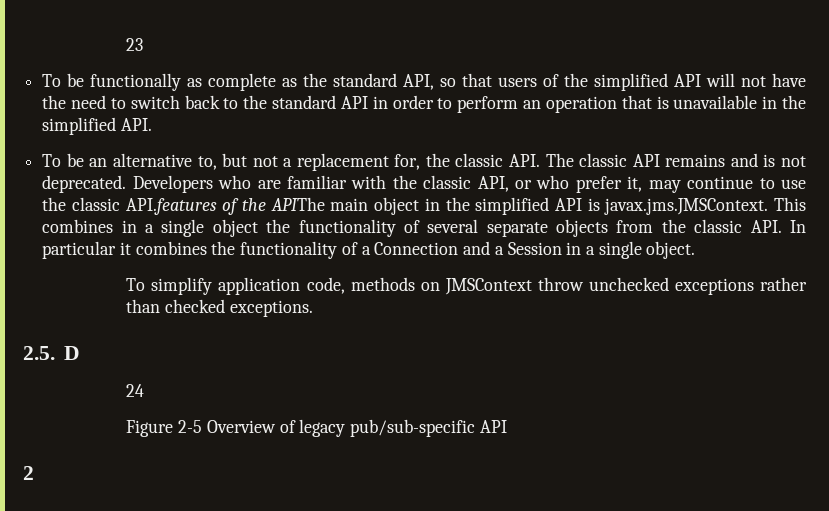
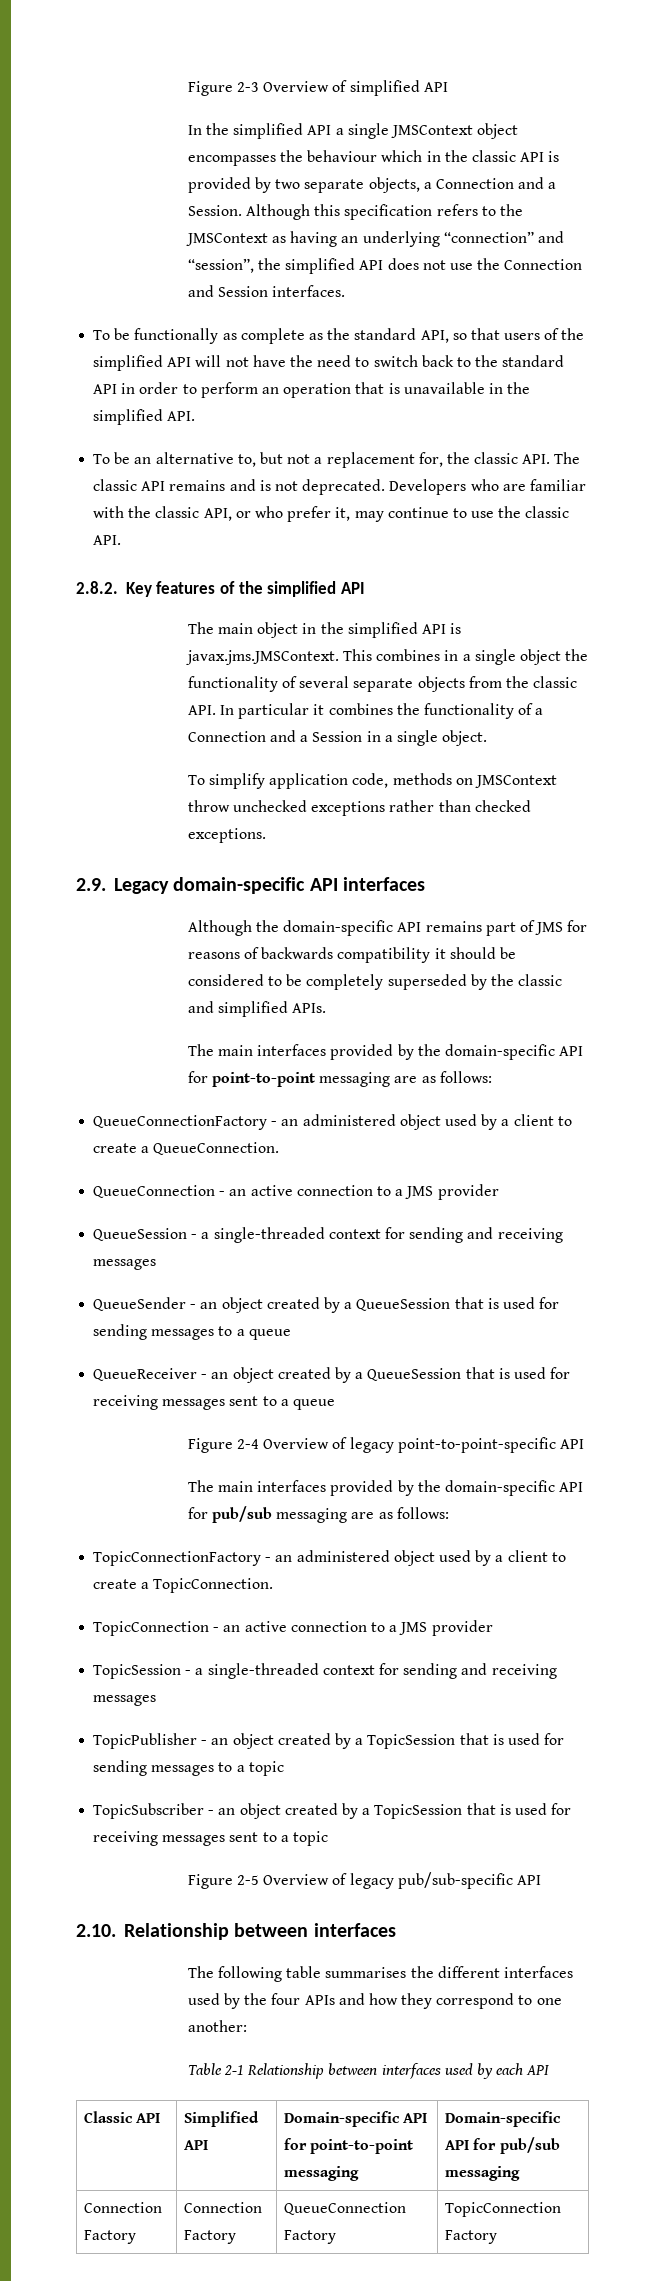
- 23
+ Figure 2-3 Overview of simplified API
+ In the simplified API a single JMSContext object encompasses the behaviour which in the classic API is provided by two separate objects, a Connection and a Session. Although this specification refers to the JMSContext as having an underlying “connection” and “session”, the simplified API does not use the Connection and Session interfaces.
- Developers who are familiar with the classic API, or who prefer it, may continue to use the classic API.features of the APIThe main object in the simplified API is javax.jms.JMSContext. This combines in a single object the functionality of several separate objects from the classic API. In particular it combines the functionality of a Connection and a Session in a single object.
+ Developers who are familiar with the classic API, or who prefer it, may continue to use the classic API.
+ 2.8.2. Key features of the simplified API
+ The main object in the simplified API is javax.jms.JMSContext. This combines in a single object the functionality of several separate objects from the classic API. In particular it combines the functionality of a Connection and a Session in a single object.
- 2.5. D
- 24
+ 2.9. Legacy domain-specific API interfaces
+ Although the domain-specific API remains part of JMS for reasons of backwards compatibility it should be considered to be completely superseded by the classic and simplified APIs.
+ The main interfaces provided by the domain-specific API for point-to-point messaging are as follows:
+ QueueConnectionFactory - an administered object used by a client to create a QueueConnection.
+ QueueConnection - an active connection to a JMS provider
+ QueueSession - a single-threaded context for sending and receiving messages
+ QueueSender - an object created by a QueueSession that is used for sending messages to a queue
+ QueueReceiver - an object created by a QueueSession that is used for receiving messages sent to a queue
+ Figure 2-4 Overview of legacy point-to-point-specific API
+ The main interfaces provided by the domain-specific API for pub/sub messaging are as follows:
+ TopicConnectionFactory - an administered object used by a client to create a TopicConnection.
+ TopicConnection - an active connection to a JMS provider
+ TopicSession - a single-threaded context for sending and receiving messages
+ TopicPublisher - an object created by a TopicSession that is used for sending messages to a topic
+ TopicSubscriber - an object created by a TopicSession that is used for receiving messages sent to a topic
- 2
+ 2.10. Relationship between interfaces
+ The following table summarises the different interfaces used by the four APIs and how they correspond to one another:
+ Table 2-1 Relationship between interfaces used by each API
+ Classic API | Simplified API | Domain-specific API for point-to-point messaging | Domain-specific API for pub/sub messaging
+ Connection Factory | Connection Factory | QueueConnection Factory | TopicConnection Factory

